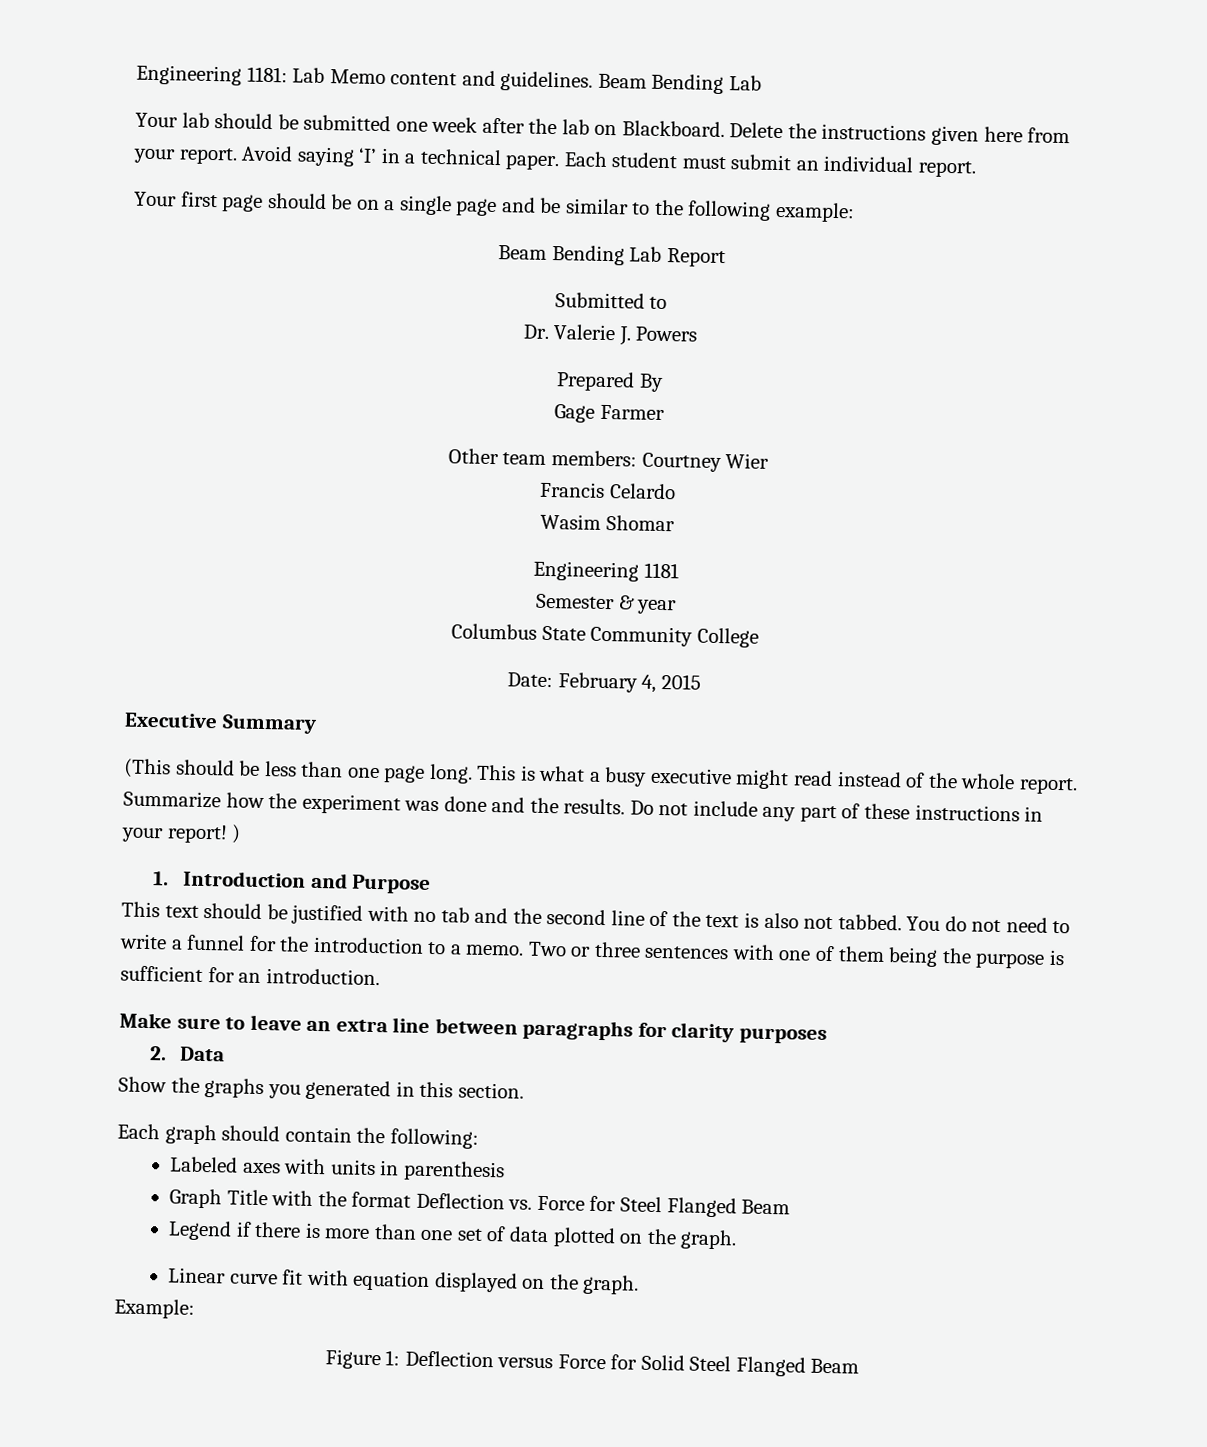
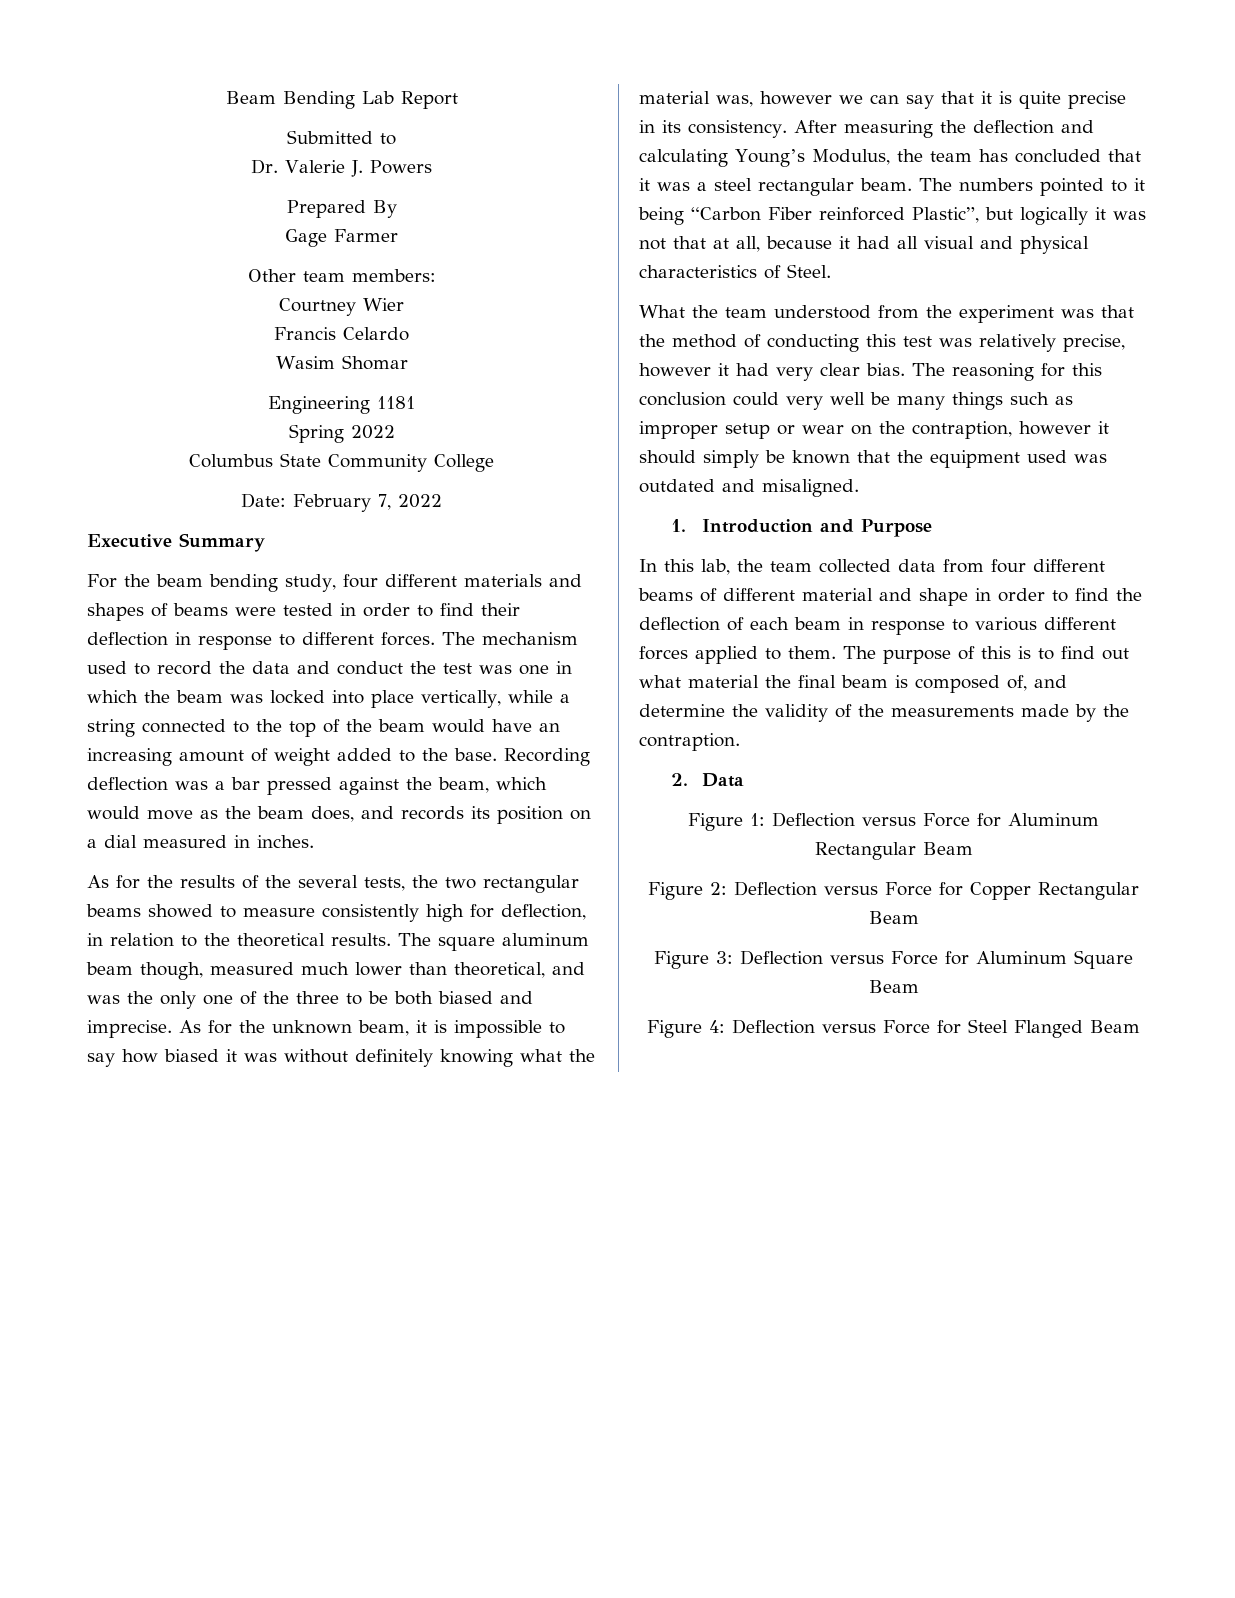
- Engineering 1181: Lab Memo content and guidelines. Beam Bending Lab
- Your lab should be submitted one week after the lab on Blackboard. Delete the instructions given here from your report. Avoid saying ‘I’ in a technical paper. Each student must submit an individual report.
- Your first page should be on a single page and be similar to the following example:
- Other team members: Courtney Wier
+ Other team members:
+ Courtney Wier
- Semester & year
+ Spring 2022
- Date: February 4, 2015
+ Date: February 7, 2022
- (This should be less than one page long. This is what a busy executive might read instead of the whole report. Summarize how the experiment was done and the results. Do not include any part of these instructions in your report! )
+ For the beam bending study, four different materials and shapes of beams were tested in order to find their deflection in response to different forces. The mechanism used to record the data and conduct the test was one in which the beam was locked into place vertically, while a string connected to the top of the beam would have an increasing amount of weight added to the base. Recording deflection was a bar pressed against the beam, which would move as the beam does, and records its position on a dial measured in inches.
+ As for the results of the several tests, the two rectangular beams showed to measure consistently high for deflection, in relation to the theoretical results. The square aluminum beam though, measured much lower than theoretical, and was the only one of the three to be both biased and imprecise. As for the unknown beam, it is impossible to say how biased it was without definitely knowing what the material was, however we can say that it is quite precise in its consistency. After measuring the deflection and calculating Young’s Modulus, the team has concluded that it was a steel rectangular beam. The numbers pointed to it being “Carbon Fiber reinforced Plastic”, but logically it was not that at all, because it had all visual and physical characteristics of Steel.
+ What the team understood from the experiment was that the method of conducting this test was relatively precise, however it had very clear bias. The reasoning for this conclusion could very well be many things such as improper setup or wear on the contraption, however it should simply be known that the equipment used was outdated and misaligned.
  1. Introduction and Purpose
- This text should be justified with no tab and the second line of the text is also not tabbed. You do not need to write a funnel for the introduction to a memo. Two or three sentences with one of them being the purpose is sufficient for an introduction.
- Make sure to leave an extra line between paragraphs for clarity purposes
+ In this lab, the team collected data from four different beams of different material and shape in order to find the deflection of each beam in response to various different forces applied to them. The purpose of this is to find out what material the final beam is composed of, and determine the validity of the measurements made by the contraption.
  2. Data
- Show the graphs you generated in this section.
- Each graph should contain the following:
- Labeled axes with units in parenthesis
- Graph Title with the format Deflection vs. Force for Steel Flanged Beam
- Legend if there is more than one set of data plotted on the graph.
- Linear curve fit with equation displayed on the graph.
- Example:
- Figure 1: Deflection versus Force for Solid Steel Flanged Beam
+ Figure 1: Deflection versus Force for Aluminum Rectangular Beam
+ Figure 2: Deflection versus Force for Copper Rectangular Beam
+ Figure 3: Deflection versus Force for Aluminum Square Beam
+ Figure 4: Deflection versus Force for Steel Flanged Beam

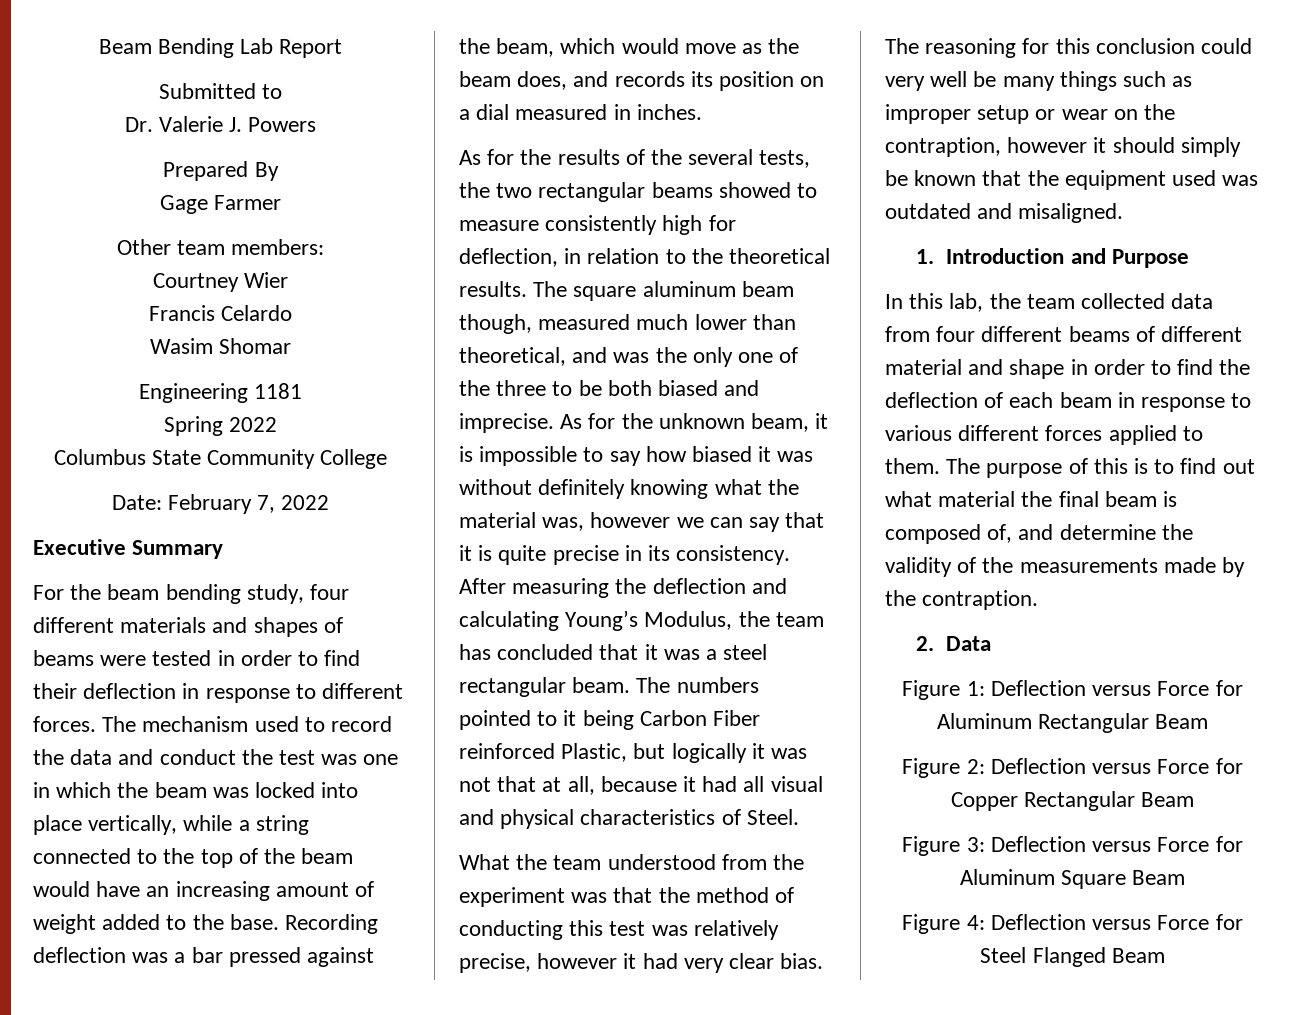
- The numbers pointed to it being “Carbon Fiber reinforced Plastic”, but logically it was not that at all, because it had all visual and physical characteristics of Steel.
+ The numbers pointed to it being Carbon Fiber reinforced Plastic, but logically it was not that at all, because it had all visual and physical characteristics of Steel.

